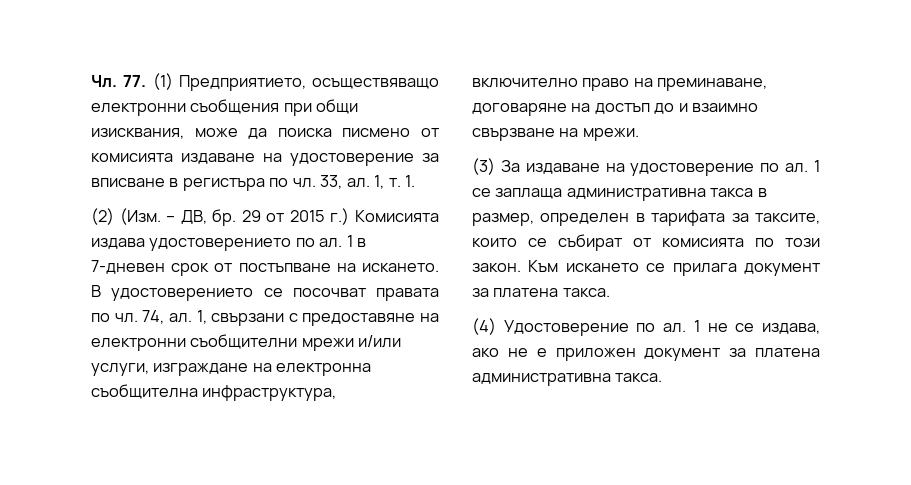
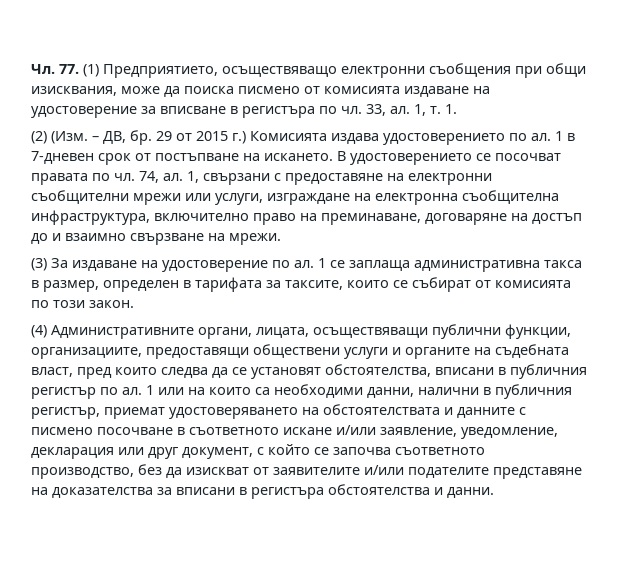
- 1, свързани с предоставяне на електронни съобщителни мрежи и/или услуги, изграждане на електронна съобщителна инфраструктура, включително право на преминаване, договаряне на достъп до и взаимно свързване на мрежи.
+ 1, свързани с предоставяне на електронни съобщителни мрежи или услуги, изграждане на електронна съобщителна инфраструктура, включително право на преминаване, договаряне на достъп до и взаимно свързване на мрежи.
- 1 се заплаща административна такса в размер, определен в тарифата за таксите, които се събират от комисията по този закон. Към искането се прилага документ за платена такса.
- (4) Удостоверение по ал. 1 не се издава, ако не е приложен документ за платена административна такса.
+ 1 се заплаща административна такса в размер, определен в тарифата за таксите, които се събират от комисията по този закон.
+ (4) Административните органи, лицата, осъществяващи публични функции, организациите, предоставящи обществени услуги и органите на съдебната власт, пред които следва да се установят обстоятелства, вписани в публичния регистър по ал. 1 или на които са необходими данни, налични в публичния регистър, приемат удостоверяването на обстоятелствата и данните с писмено посочване в съответното искане и/или заявление, уведомление, декларация или друг документ, с който се започва съответното производство, без да изискват от заявителите и/или подателите представяне на доказателства за вписани в регистъра обстоятелства и данни.

